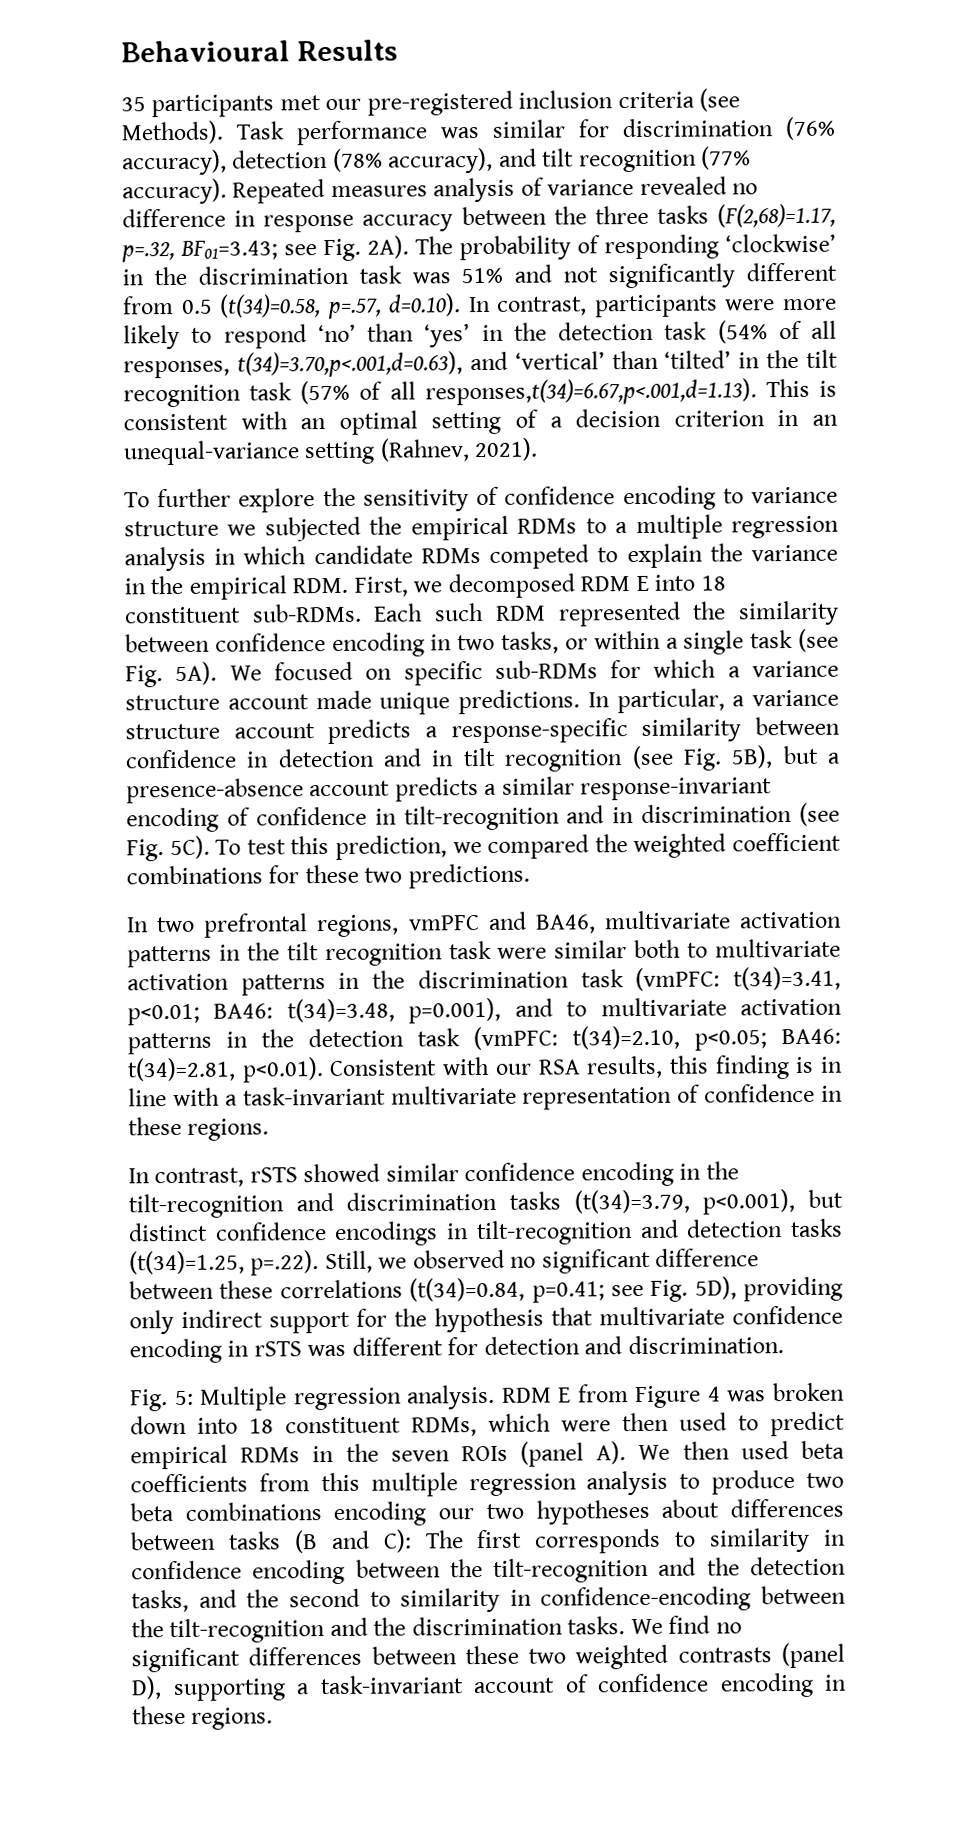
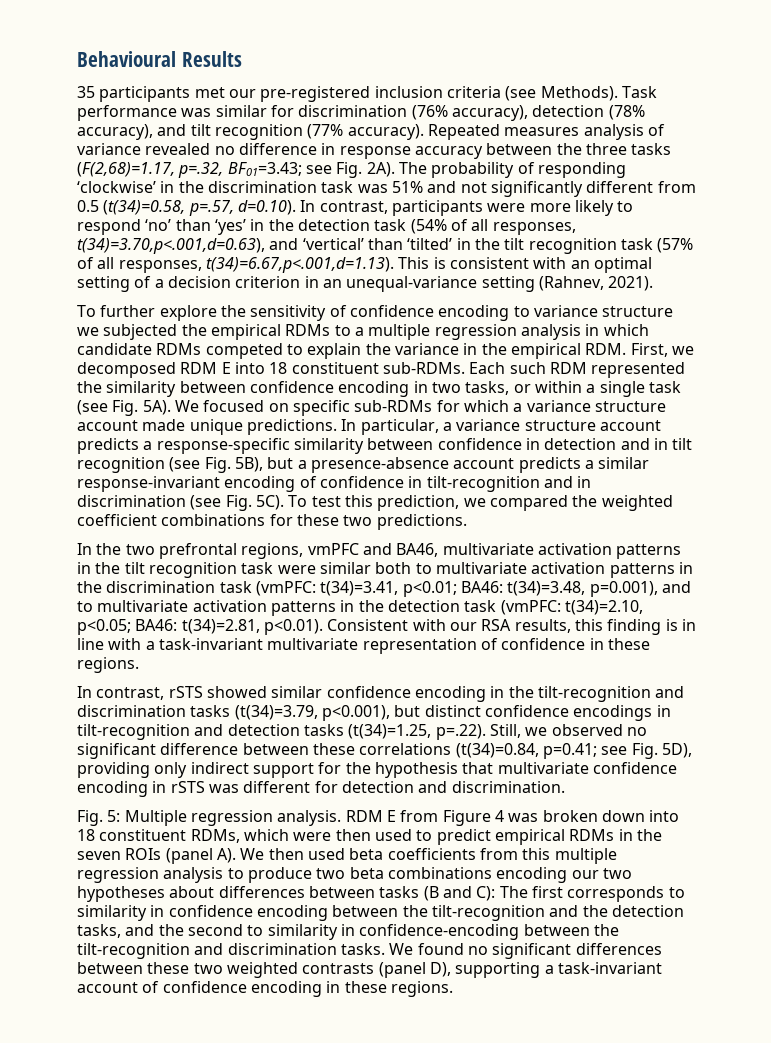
- The probability of responding ‘clockwise’ in the discrimination task was 51% and not significantly different from 0.5 (t(34)=0.58, p=.57, d=0.10). In contrast, participants were more likely to respond ‘no’ than ‘yes’ in the detection task (54% of all responses, t(34)=3.70,p<.001,d=0.63), and ‘vertical’ than ‘tilted’ in the tilt recognition task (57% of all responses,t(34)=6.67,p<.001,d=1.13). This is consistent with an optimal setting of a decision criterion in an unequal-variance setting (Rahnev, 2021).
+ The probability of responding ‘clockwise’ in the discrimination task was 51% and not significantly different from 0.5 (t(34)=0.58, p=.57, d=0.10). In contrast, participants were more likely to respond ‘no’ than ‘yes’ in the detection task (54% of all responses, t(34)=3.70,p<.001,d=0.63), and ‘vertical’ than ‘tilted’ in the tilt recognition task (57% of all responses, t(34)=6.67,p<.001,d=1.13). This is consistent with an optimal setting of a decision criterion in an unequal-variance setting (Rahnev, 2021).
- In two prefrontal regions, vmPFC and BA46, multivariate activation patterns in the tilt recognition task were similar both to multivariate activation patterns in the discrimination task (vmPFC:
+ In the two prefrontal regions, vmPFC and BA46, multivariate activation patterns in the tilt recognition task were similar both to multivariate activation patterns in the discrimination task (vmPFC:
- The first corresponds to similarity in confidence encoding between the tilt-recognition and the detection tasks, and the second to similarity in confidence-encoding between the tilt-recognition and the discrimination tasks.
+ The first corresponds to similarity in confidence encoding between the tilt-recognition and the detection tasks, and the second to similarity in confidence-encoding between the tilt-recognition and discrimination tasks.
- We find no significant differences between these two weighted contrasts (panel D), supporting a task-invariant account of confidence encoding in these regions.
+ We found no significant differences between these two weighted contrasts (panel D), supporting a task-invariant account of confidence encoding in these regions.

